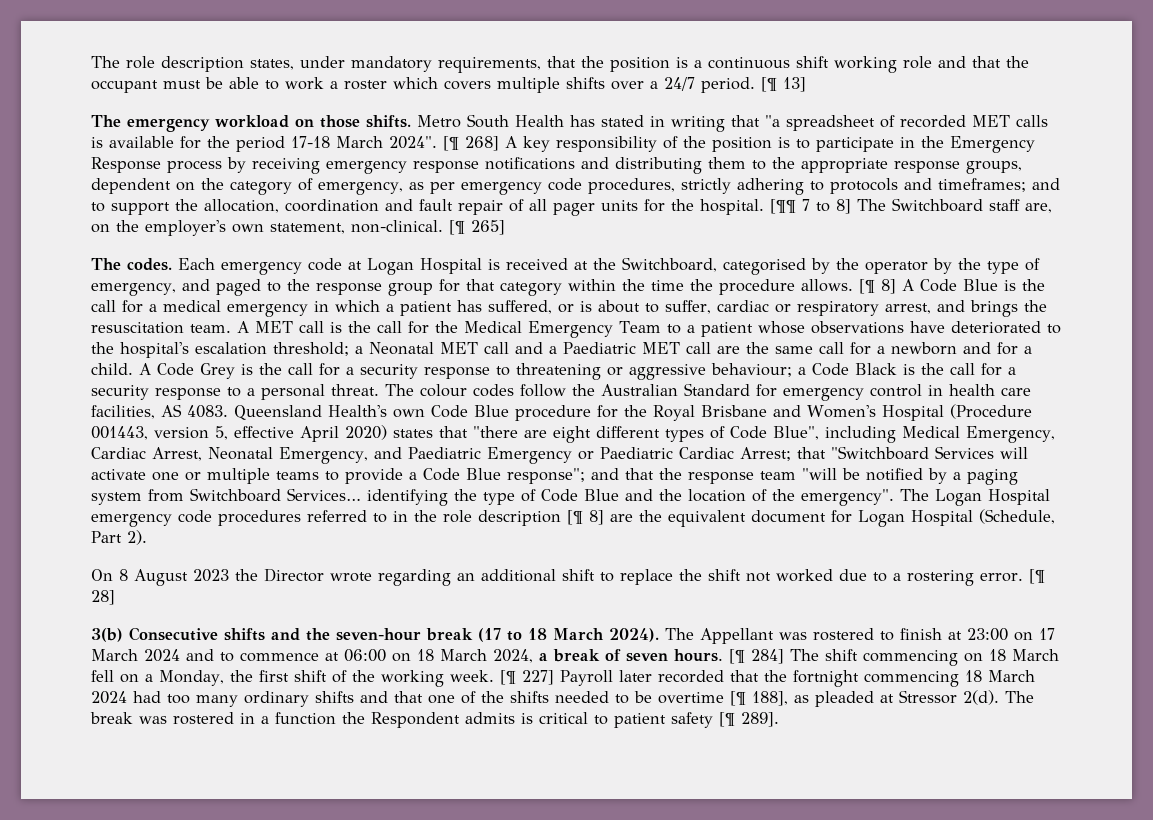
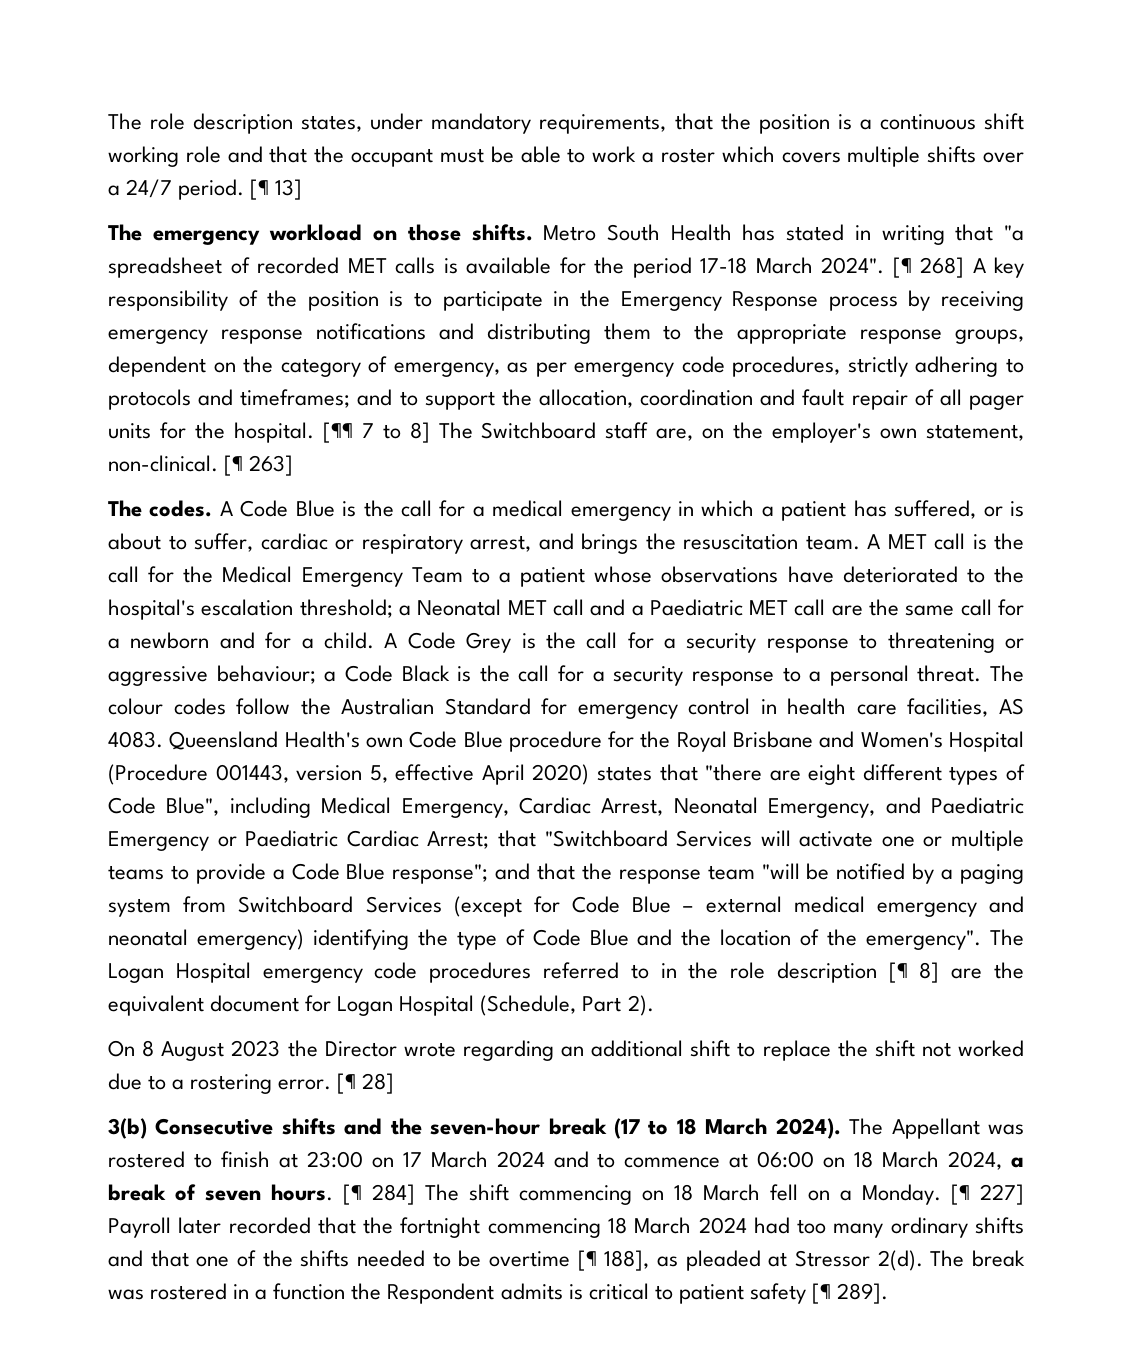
- [¶ 265]
+ [¶ 263]
- Each emergency code at Logan Hospital is received at the Switchboard, categorised by the operator by the type of emergency, and paged to the response group for that category within the time the procedure allows. [¶ 8] A Code Blue is the call for a medical emergency in which a patient has suffered, or is about to suffer, cardiac or respiratory arrest, and brings the resuscitation team.
+ A Code Blue is the call for a medical emergency in which a patient has suffered, or is about to suffer, cardiac or respiratory arrest, and brings the resuscitation team.
- and that the response team "will be notified by a paging system from Switchboard Services… identifying the type of Code Blue and the location of the emergency".
+ and that the response team "will be notified by a paging system from Switchboard Services (except for Code Blue – external medical emergency and neonatal emergency) identifying the type of Code Blue and the location of the emergency".
- [¶ 284] The shift commencing on 18 March fell on a Monday, the first shift of the working week.
+ [¶ 284] The shift commencing on 18 March fell on a Monday.

